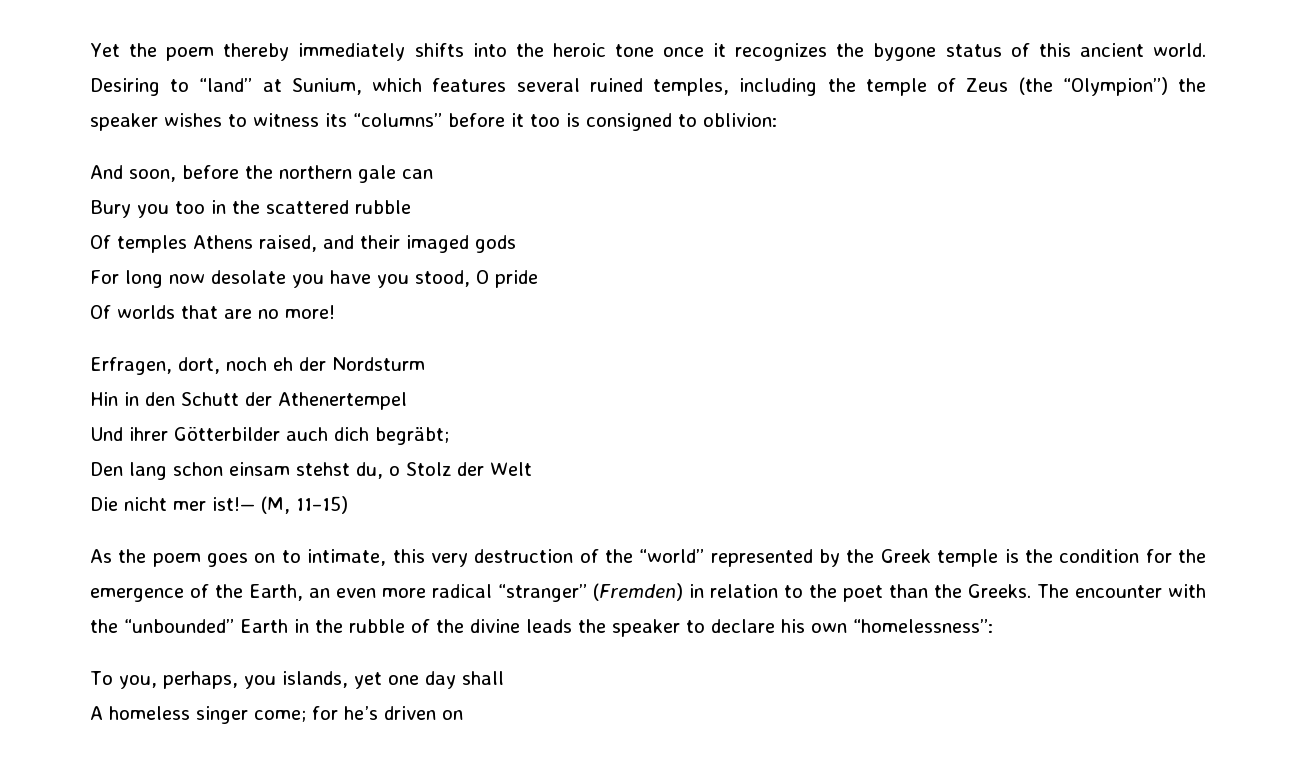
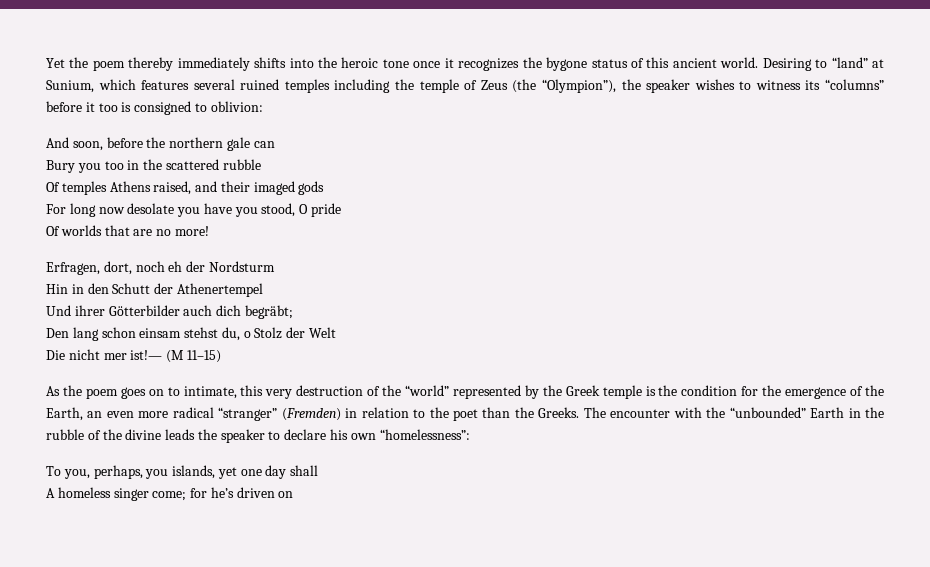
- Desiring to “land” at Sunium, which features several ruined temples, including the temple of Zeus (the “Olympion”) the speaker wishes to witness its “columns” before it too is consigned to oblivion:
+ Desiring to “land” at Sunium, which features several ruined temples including the temple of Zeus (the “Olympion”), the speaker wishes to witness its “columns” before it too is consigned to oblivion:
- Die nicht mer ist!— (M, 11–15)
+ Die nicht mer ist!— (M 11–15)

